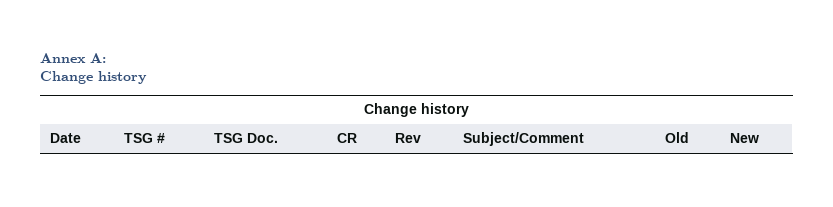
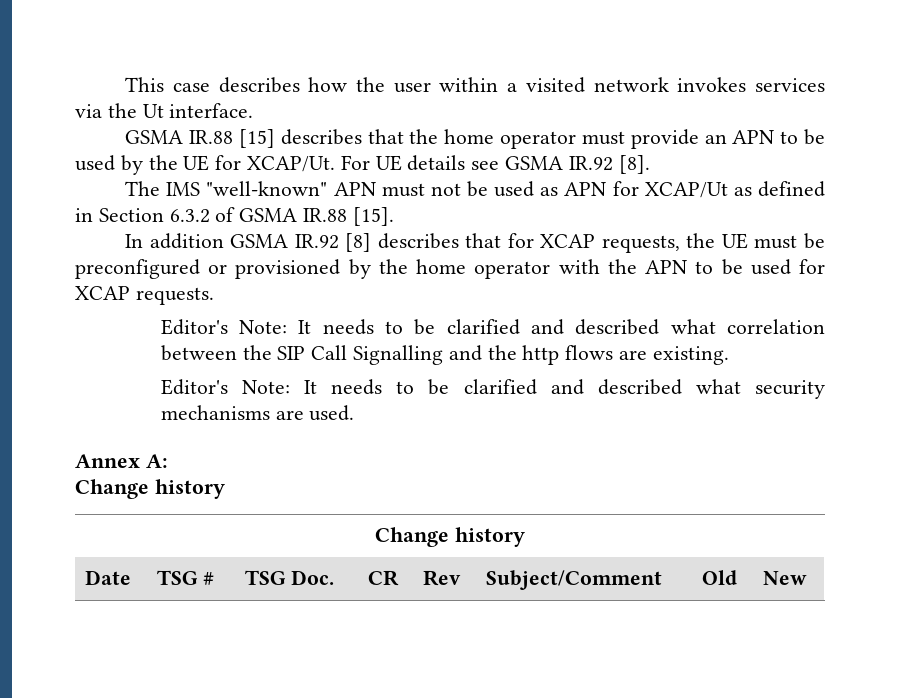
+ This case describes how the user within a visited network invokes services via the Ut interface.
+ GSMA IR.88 [15] describes that the home operator must provide an APN to be used by the UE for XCAP/Ut. For UE details see GSMA IR.92 [8].
+ The IMS "well-known" APN must not be used as APN for XCAP/Ut as defined in Section 6.3.2 of GSMA IR.88 [15].
+ In addition GSMA IR.92 [8] describes that for XCAP requests, the UE must be preconfigured or provisioned by the home operator with the APN to be used for XCAP requests.
+ Editor's Note: It needs to be clarified and described what correlation between the SIP Call Signalling and the http flows are existing.
+ Editor's Note: It needs to be clarified and described what security mechanisms are used.

